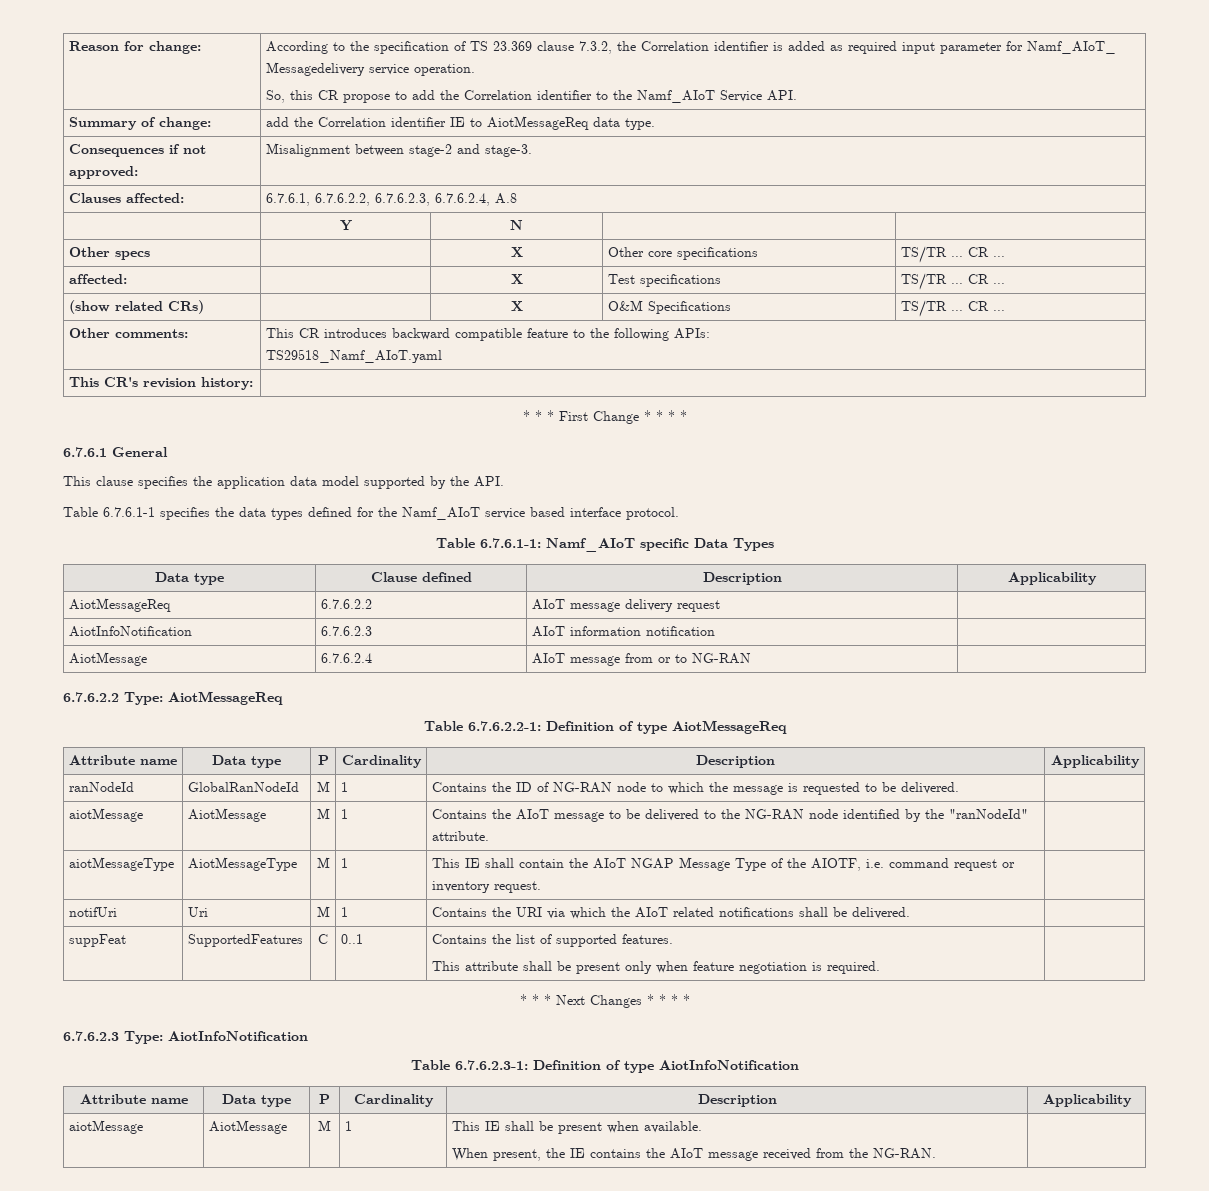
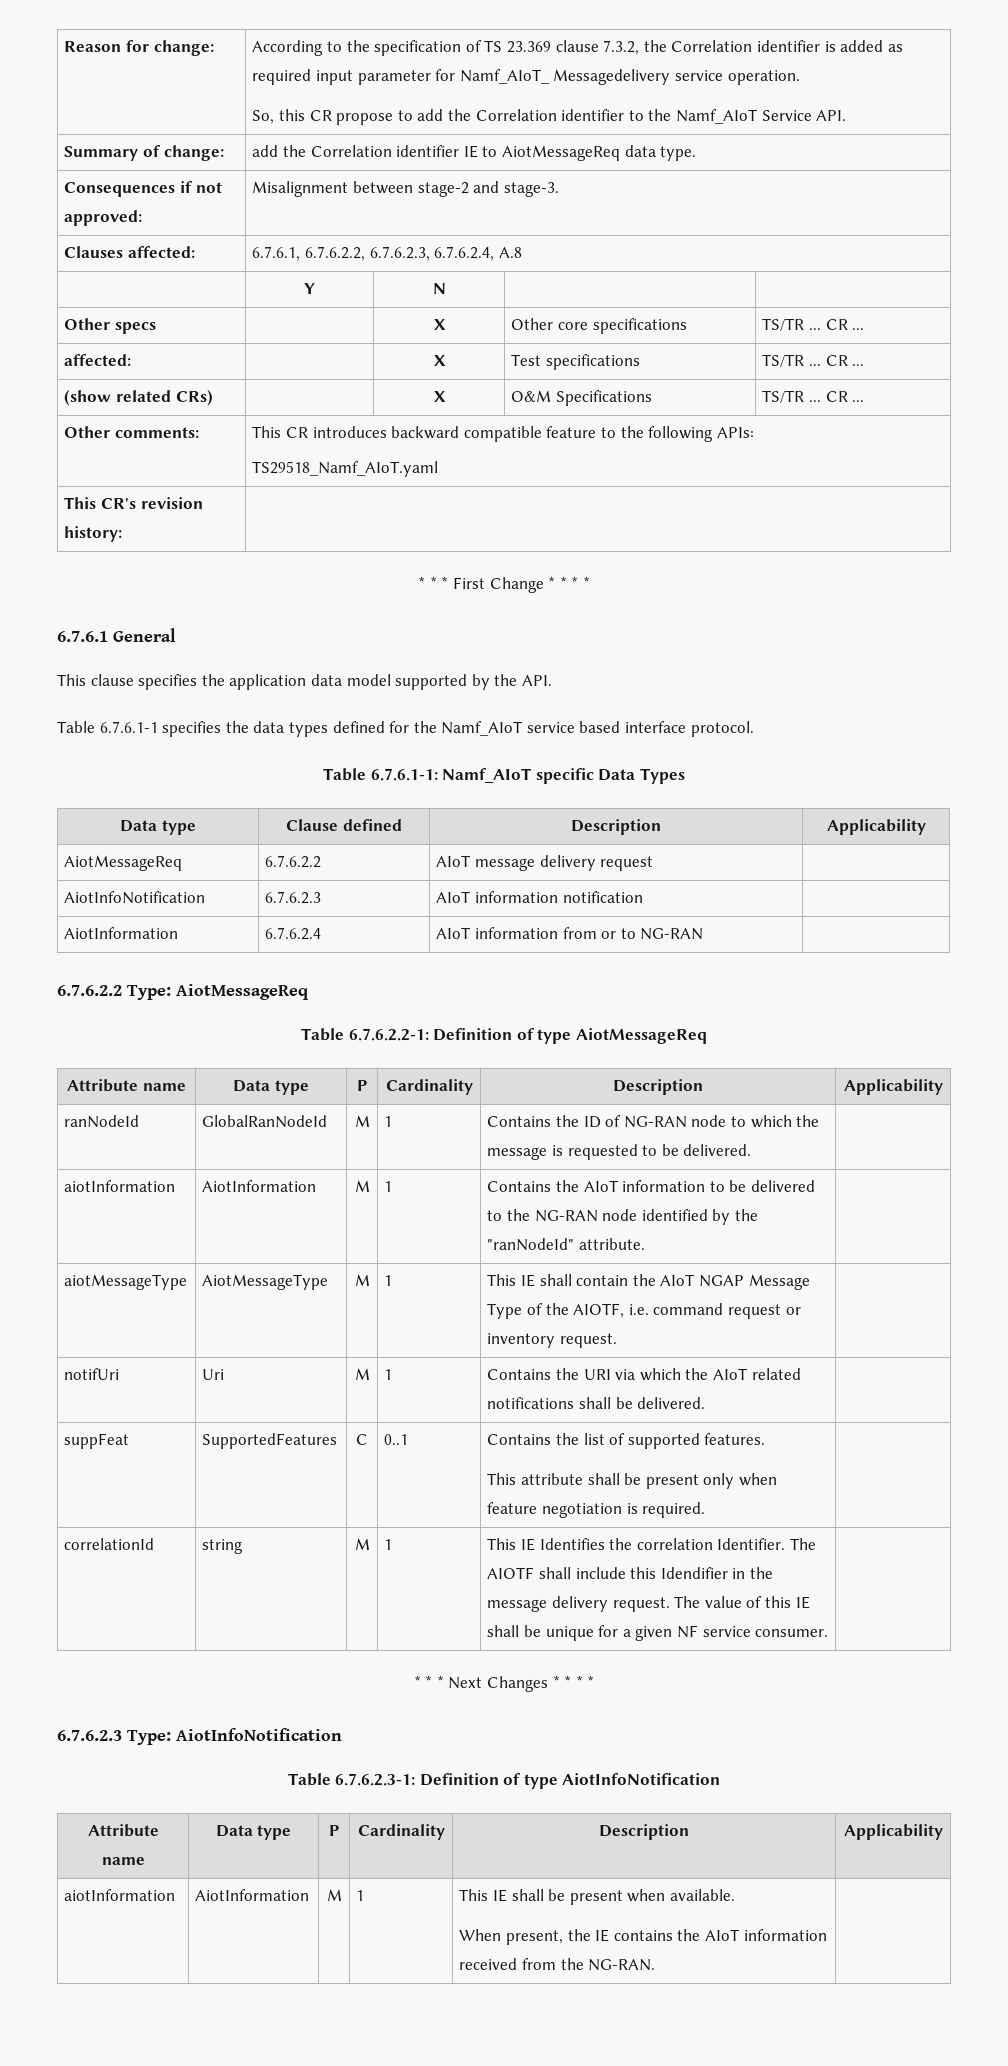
- AiotMessage | 6.7.6.2.4 | AIoT message from or to NG-RAN |
+ AiotInformation | 6.7.6.2.4 | AIoT information from or to NG-RAN |
- aiotMessage | AiotMessage | M | 1 | Contains the AIoT message to be delivered to the NG-RAN node identified by the "ranNodeId" attribute. |
+ aiotInformation | AiotInformation | M | 1 | Contains the AIoT information to be delivered to the NG-RAN node identified by the "ranNodeId" attribute. |
+ correlationId | string | M | 1 | This IE Identifies the correlation Identifier. The AIOTF shall include this Idendifier in the message delivery request. The value of this IE shall be unique for a given NF service consumer. |
- aiotMessage | AiotMessage | M | 1 | This IE shall be present when available.
- When present, the IE contains the AIoT message received from the NG-RAN. |
+ aiotInformation | AiotInformation | M | 1 | This IE shall be present when available.
+ When present, the IE contains the AIoT information received from the NG-RAN. |

